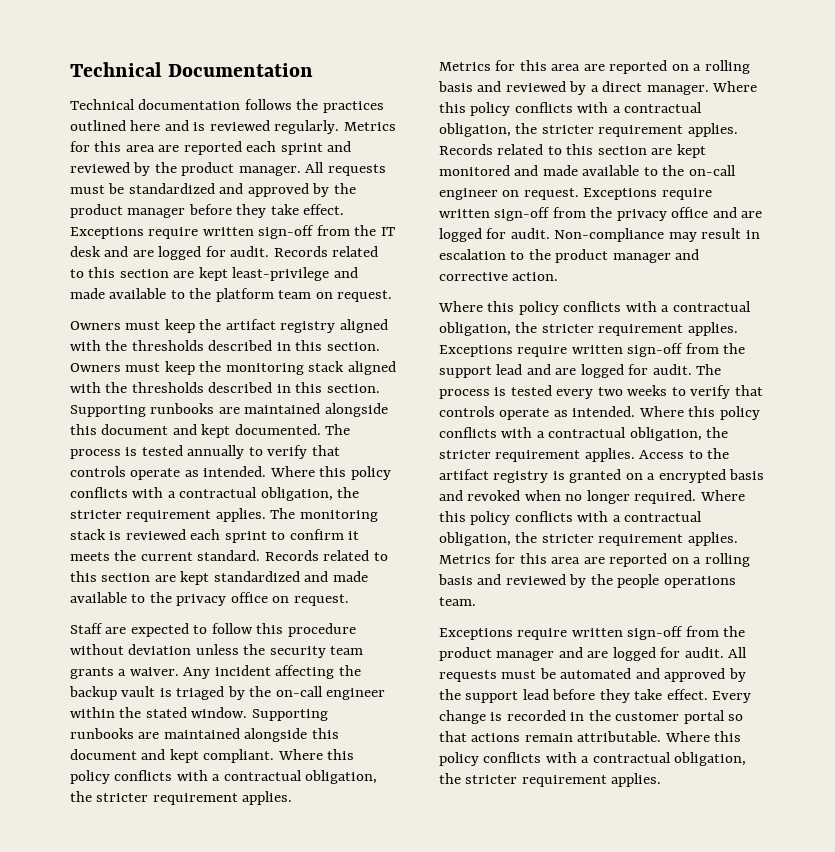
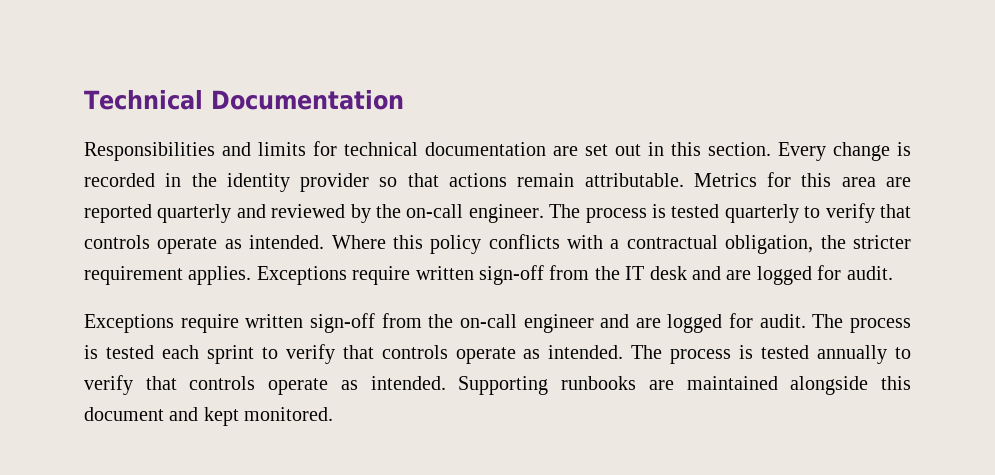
- Technical documentation follows the practices outlined here and is reviewed regularly. Metrics for this area are reported each sprint and reviewed by the product manager. All requests must be standardized and approved by the product manager before they take effect. Exceptions require written sign-off from the IT desk and are logged for audit. Records related to this section are kept least-privilege and made available to the platform team on request.
- Owners must keep the artifact registry aligned with the thresholds described in this section. Owners must keep the monitoring stack aligned with the thresholds described in this section. Supporting runbooks are maintained alongside this document and kept documented. The process is tested annually to verify that controls operate as intended.
+ Responsibilities and limits for technical documentation are set out in this section. Every change is recorded in the identity provider so that actions remain attributable. Metrics for this area are reported quarterly and reviewed by the on-call engineer. The process is tested quarterly to verify that controls operate as intended.
- The monitoring stack is reviewed each sprint to confirm it meets the current standard. Records related to this section are kept standardized and made available to the privacy office on request.
- Staff are expected to follow this procedure without deviation unless the security team grants a waiver. Any incident affecting the backup vault is triaged by the on-call engineer within the stated window. Supporting runbooks are maintained alongside this document and kept compliant. Where this policy conflicts with a contractual obligation, the stricter requirement applies.
- Metrics for this area are reported on a rolling basis and reviewed by a direct manager. Where this policy conflicts with a contractual obligation, the stricter requirement applies. Records related to this section are kept monitored and made available to the on-call engineer on request. Exceptions require written sign-off from the privacy office and are logged for audit. Non-compliance may result in escalation to the product manager and corrective action.
- Where this policy conflicts with a contractual obligation, the stricter requirement applies. Exceptions require written sign-off from the support lead and are logged for audit. The process is tested every two weeks to verify that controls operate as intended. Where this policy conflicts with a contractual obligation, the stricter requirement applies. Access to the artifact registry is granted on a encrypted basis and revoked when no longer required. Where this policy conflicts with a contractual obligation, the stricter requirement applies. Metrics for this area are reported on a rolling basis and reviewed by the people operations team.
- Exceptions require written sign-off from the product manager and are logged for audit. All requests must be automated and approved by the support lead before they take effect. Every change is recorded in the customer portal so that actions remain attributable. Where this policy conflicts with a contractual obligation, the stricter requirement applies.
+ Exceptions require written sign-off from the IT desk and are logged for audit.
+ Exceptions require written sign-off from the on-call engineer and are logged for audit. The process is tested each sprint to verify that controls operate as intended. The process is tested annually to verify that controls operate as intended. Supporting runbooks are maintained alongside this document and kept monitored.

